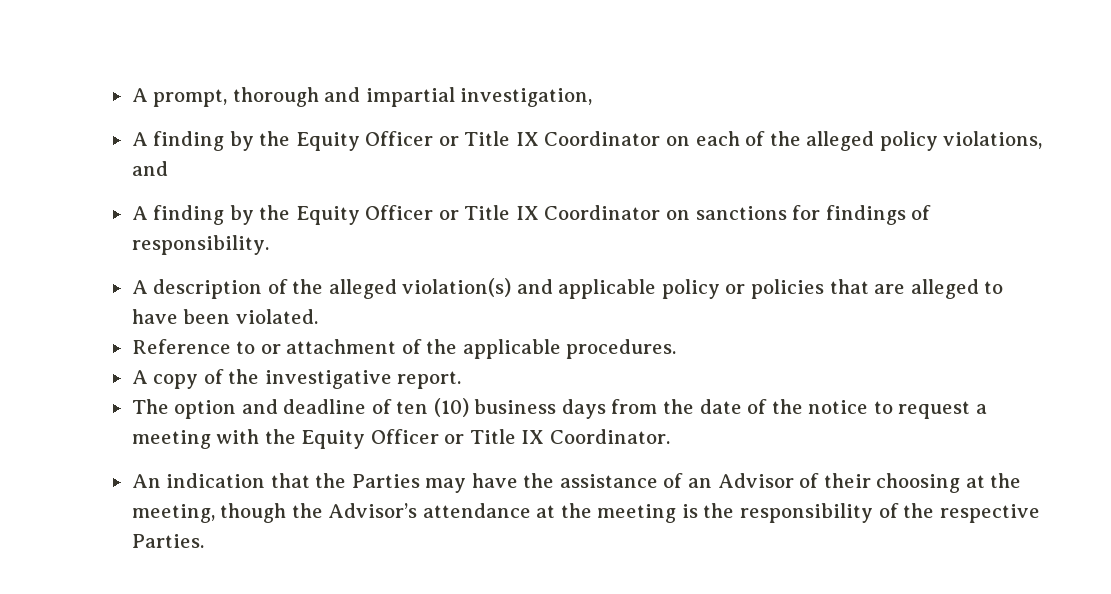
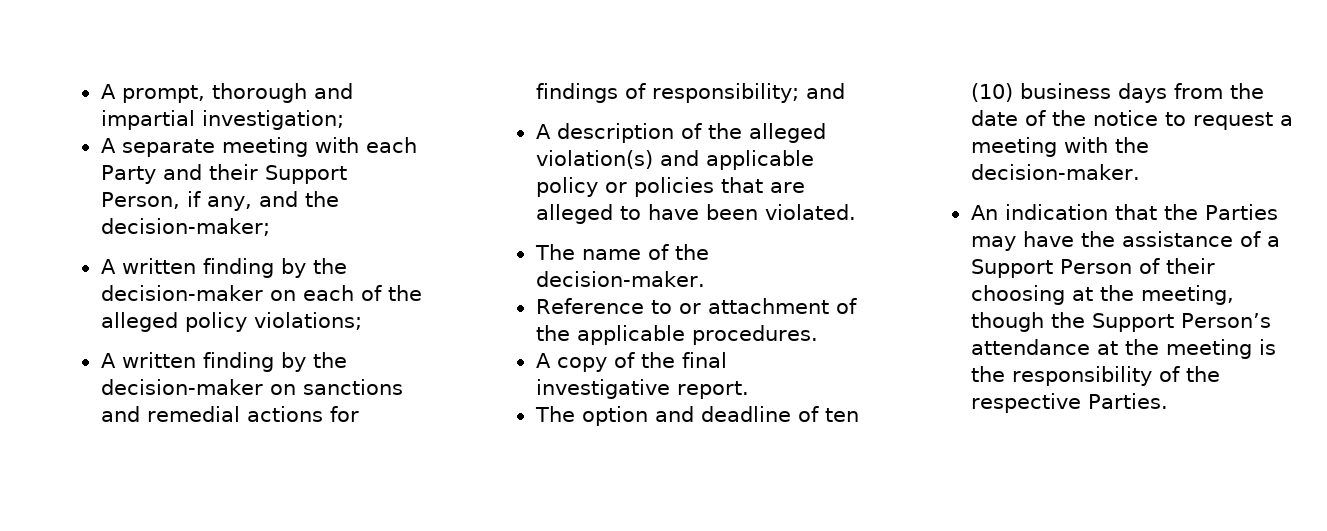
- A prompt, thorough and impartial investigation,
- A finding by the Equity Officer or Title IX Coordinator on each of the alleged policy violations, and
- A finding by the Equity Officer or Title IX Coordinator on sanctions for findings of responsibility.
+ A prompt, thorough and impartial investigation;
+ A separate meeting with each Party and their Support Person, if any, and the decision-maker;
+ A written finding by the decision-maker on each of the alleged policy violations;
+ A written finding by the decision-maker on sanctions and remedial actions for findings of responsibility; and
+ The name of the decision-maker.
- A copy of the investigative report.
+ A copy of the final investigative report.
- The option and deadline of ten (10) business days from the date of the notice to request a meeting with the Equity Officer or Title IX Coordinator.
+ The option and deadline of ten (10) business days from the date of the notice to request a meeting with the decision-maker.
- An indication that the Parties may have the assistance of an Advisor of their choosing at the meeting, though the Advisor’s attendance at the meeting is the responsibility of the respective Parties.
+ An indication that the Parties may have the assistance of a Support Person of their choosing at the meeting, though the Support Person’s attendance at the meeting is the responsibility of the respective Parties.

